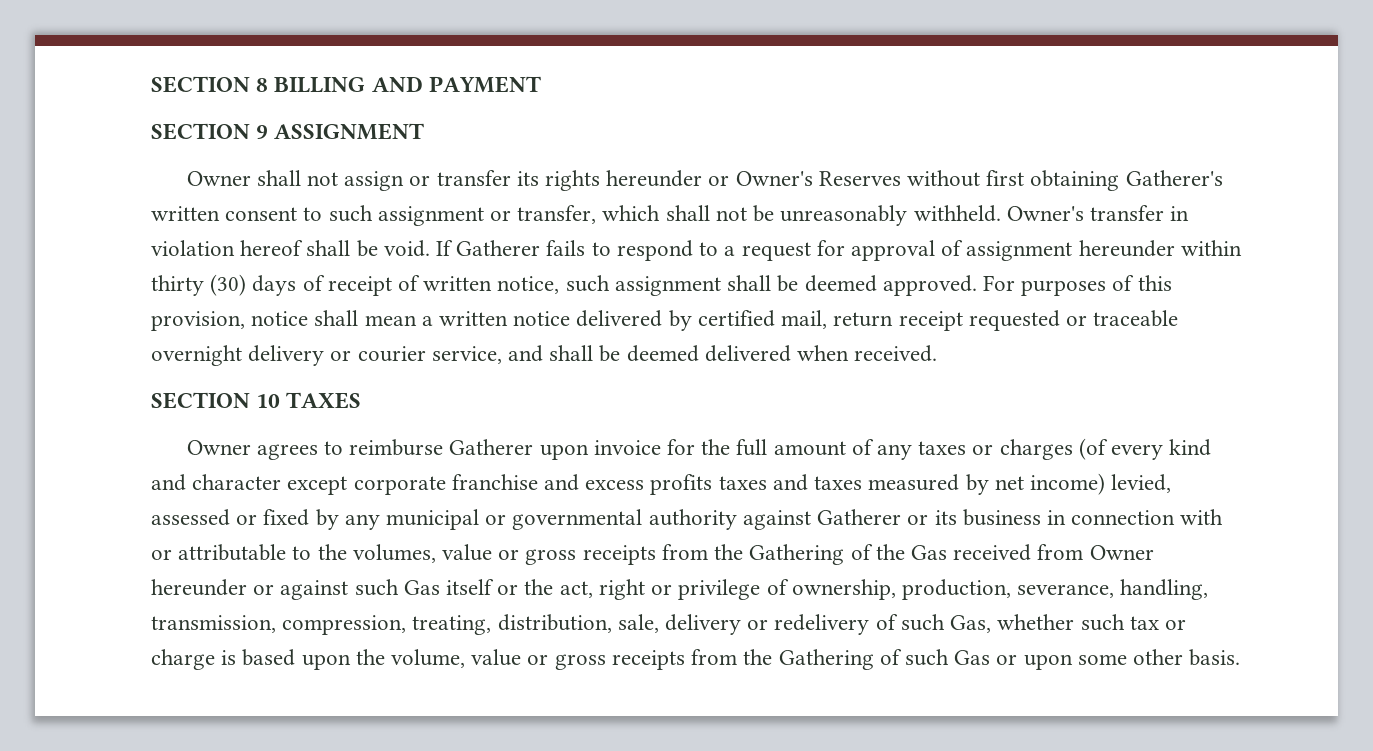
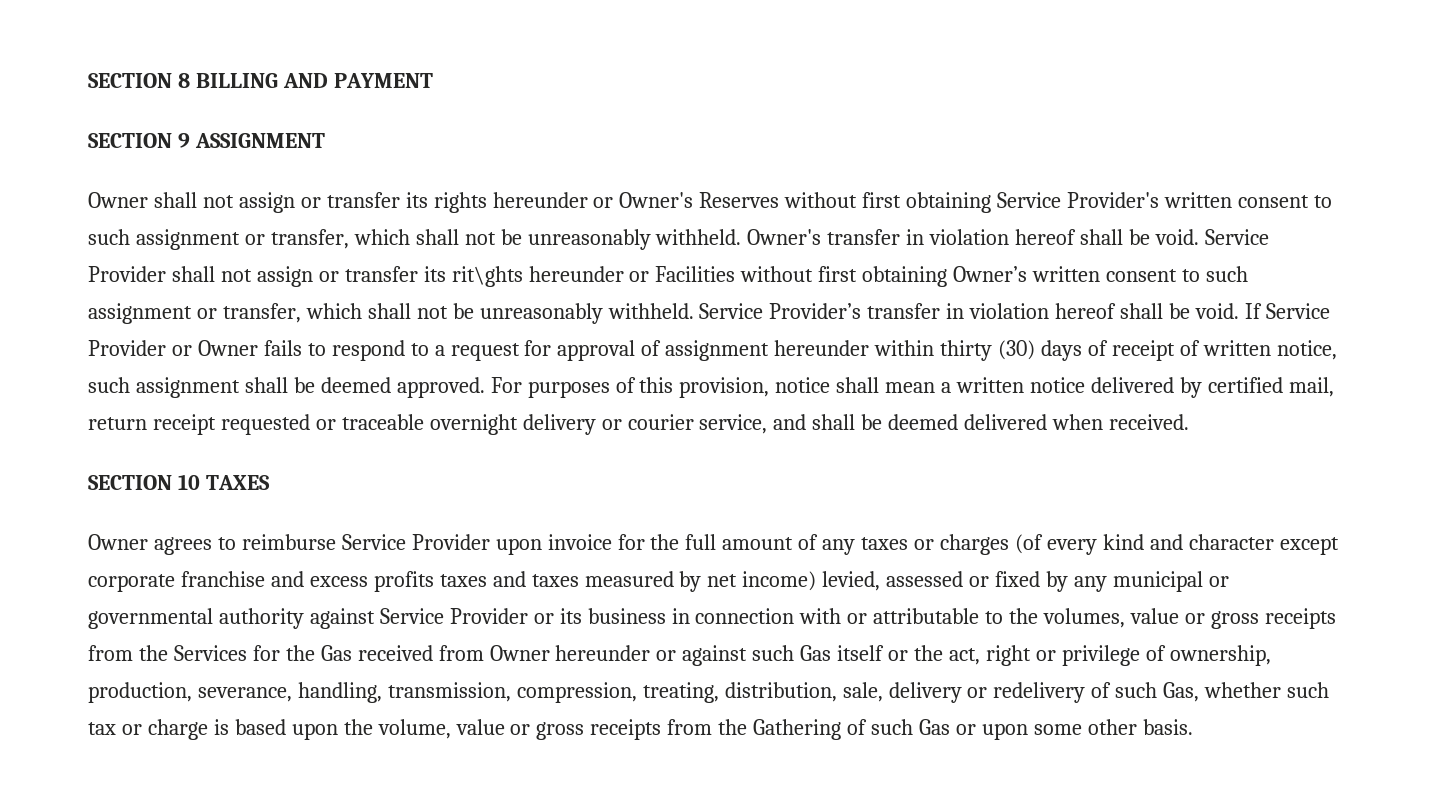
- Owner shall not assign or transfer its rights hereunder or Owner's Reserves without first obtaining Gatherer's written consent to such assignment or transfer, which shall not be unreasonably withheld.
+ Owner shall not assign or transfer its rights hereunder or Owner's Reserves without first obtaining Service Provider's written consent to such assignment or transfer, which shall not be unreasonably withheld.
- If Gatherer fails to respond to a request for approval of assignment hereunder within thirty (30) days of receipt of written notice, such assignment shall be deemed approved.
+ Service Provider shall not assign or transfer its rit\ghts hereunder or Facilities without first obtaining Owner’s written consent to such assignment or transfer, which shall not be unreasonably withheld. Service Provider’s transfer in violation hereof shall be void. If Service Provider or Owner fails to respond to a request for approval of assignment hereunder within thirty (30) days of receipt of written notice, such assignment shall be deemed approved.
- Owner agrees to reimburse Gatherer upon invoice for the full amount of any taxes or charges (of every kind and character except corporate franchise and excess profits taxes and taxes measured by net income) levied, assessed or fixed by any municipal or governmental authority against Gatherer or its business in connection with or attributable to the volumes, value or gross receipts from the Gathering of the Gas received from Owner hereunder or against such Gas itself or the act, right or privilege of ownership, production, severance, handling, transmission, compression, treating, distribution, sale, delivery or redelivery of such Gas, whether such tax or charge is based upon the volume, value or gross receipts from the Gathering of such Gas or upon some other basis.
+ Owner agrees to reimburse Service Provider upon invoice for the full amount of any taxes or charges (of every kind and character except corporate franchise and excess profits taxes and taxes measured by net income) levied, assessed or fixed by any municipal or governmental authority against Service Provider or its business in connection with or attributable to the volumes, value or gross receipts from the Services for the Gas received from Owner hereunder or against such Gas itself or the act, right or privilege of ownership, production, severance, handling, transmission, compression, treating, distribution, sale, delivery or redelivery of such Gas, whether such tax or charge is based upon the volume, value or gross receipts from the Gathering of such Gas or upon some other basis.

